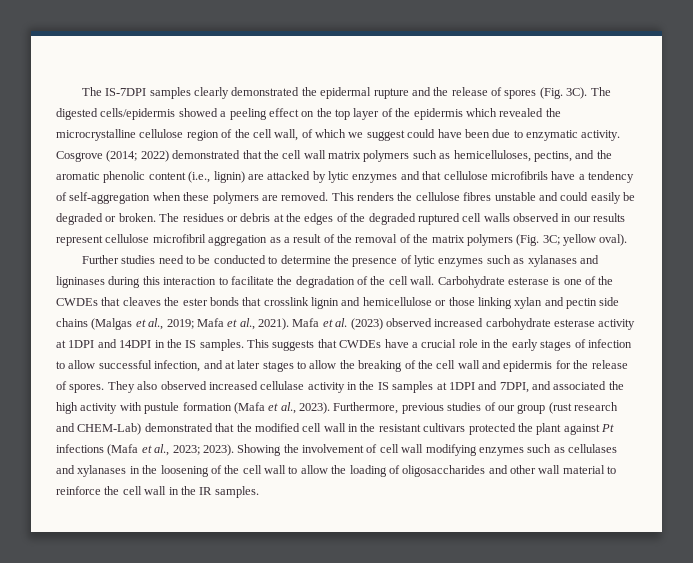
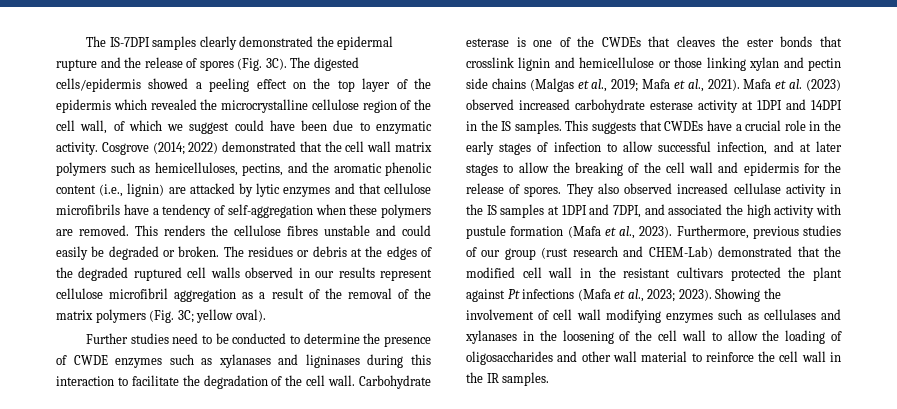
- Further studies need to be conducted to determine the presence of lytic enzymes such as xylanases and ligninases during this interaction to facilitate the degradation of the cell wall.
+ Further studies need to be conducted to determine the presence of CWDE enzymes such as xylanases and ligninases during this interaction to facilitate the degradation of the cell wall.

